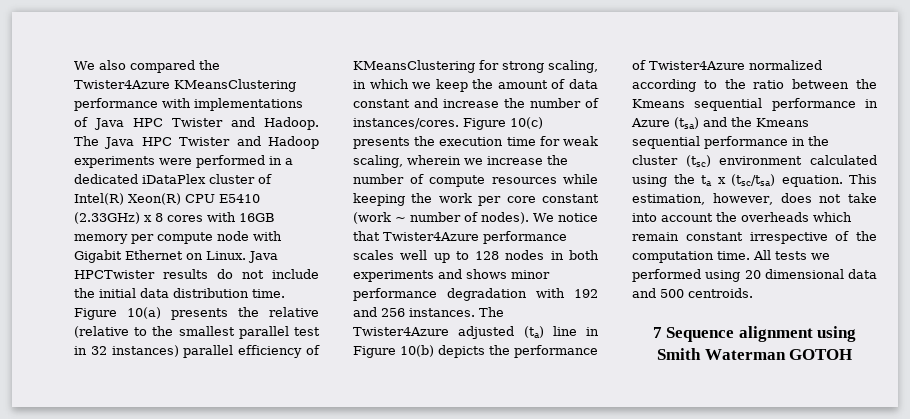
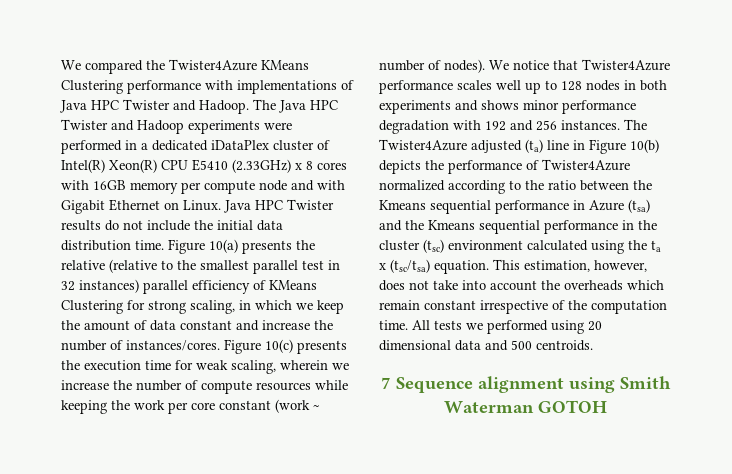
- We also compared the Twister4Azure KMeansClustering performance with implementations of Java HPC Twister and Hadoop.
+ We compared the Twister4Azure KMeans Clustering performance with implementations of Java HPC Twister and Hadoop.
- The Java HPC Twister and Hadoop experiments were performed in a dedicated iDataPlex cluster of Intel(R) Xeon(R) CPU E5410 (2.33GHz) x 8 cores with 16GB memory per compute node with Gigabit Ethernet on Linux.
+ The Java HPC Twister and Hadoop experiments were performed in a dedicated iDataPlex cluster of Intel(R) Xeon(R) CPU E5410 (2.33GHz) x 8 cores with 16GB memory per compute node and with Gigabit Ethernet on Linux.
- Java HPCTwister results do not include the initial data distribution time.
+ Java HPC Twister results do not include the initial data distribution time.
- Figure 10(a) presents the relative (relative to the smallest parallel test in 32 instances) parallel efficiency of KMeansClustering for strong scaling, in which we keep the amount of data constant and increase the number of instances/cores.
+ Figure 10(a) presents the relative (relative to the smallest parallel test in 32 instances) parallel efficiency of KMeans Clustering for strong scaling, in which we keep the amount of data constant and increase the number of instances/cores.

